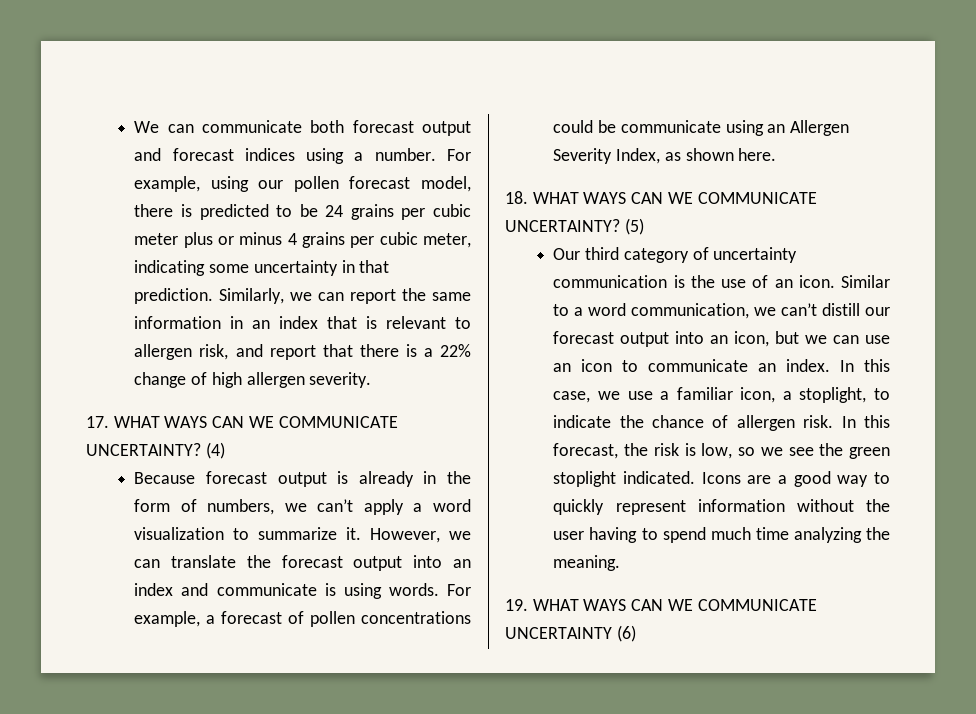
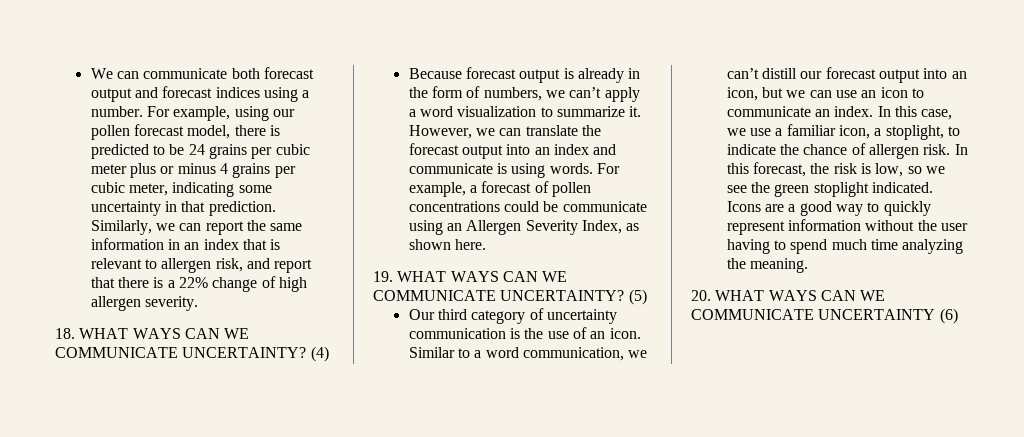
- 17. WHAT WAYS CAN WE COMMUNICATE UNCERTAINTY?
+ 18. WHAT WAYS CAN WE COMMUNICATE UNCERTAINTY?
- 18. WHAT WAYS CAN WE COMMUNICATE UNCERTAINTY?
+ 19. WHAT WAYS CAN WE COMMUNICATE UNCERTAINTY?
- 19. WHAT WAYS CAN WE COMMUNICATE UNCERTAINTY (6)
+ 20. WHAT WAYS CAN WE COMMUNICATE UNCERTAINTY (6)

